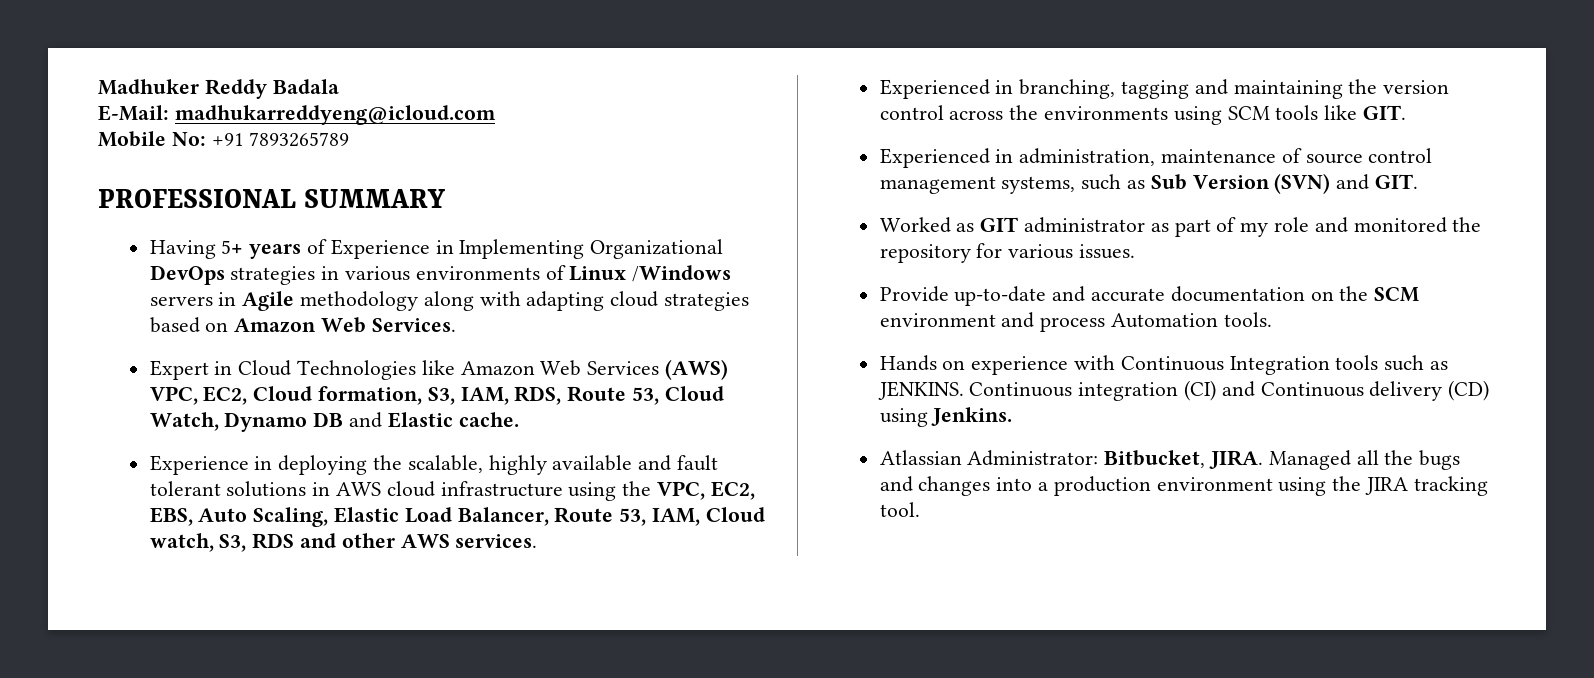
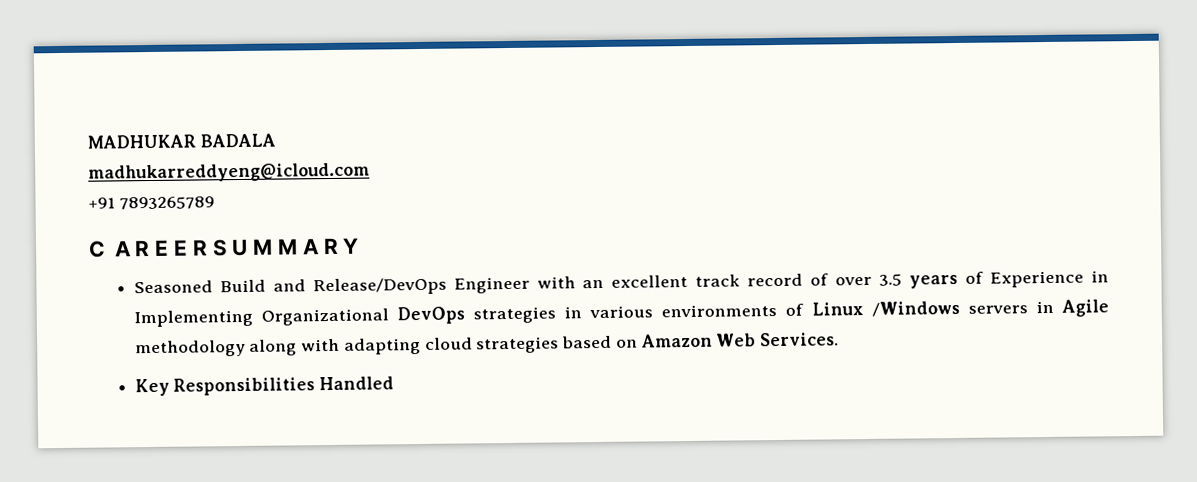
- Madhuker Reddy Badala
- E-Mail: madhukarreddyeng@icloud.com
+ MADHUKAR BADALA
+ madhukarreddyeng@icloud.com
- Mobile No: +91 7893265789
+ +91 7893265789
- PROFESSIONAL SUMMARY
- Having 5+ years of Experience in Implementing Organizational DevOps strategies in various environments of Linux /Windows servers in Agile methodology along with adapting cloud strategies based on Amazon Web Services.
+ C A R E E R S U M M A R Y
+ Seasoned Build and Release/DevOps Engineer with an excellent track record of over 3.5 years of Experience in Implementing Organizational DevOps strategies in various environments of Linux /Windows servers in Agile methodology along with adapting cloud strategies based on Amazon Web Services.
- Expert in Cloud Technologies like Amazon Web Services (AWS) VPC, EC2, Cloud formation, S3, IAM, RDS, Route 53, Cloud Watch, Dynamo DB and Elastic cache.
- Experience in deploying the scalable, highly available and fault tolerant solutions in AWS cloud infrastructure using the VPC, EC2, EBS, Auto Scaling, Elastic Load Balancer, Route 53, IAM, Cloud watch, S3, RDS and other AWS services.
- Experienced in branching, tagging and maintaining the version control across the environments using SCM tools like GIT.
- Experienced in administration, maintenance of source control management systems, such as Sub Version (SVN) and GIT.
- Worked as GIT administrator as part of my role and monitored the repository for various issues.
- Provide up-to-date and accurate documentation on the SCM environment and process Automation tools.
- Hands on experience with Continuous Integration tools such as JENKINS. Continuous integration (CI) and Continuous delivery (CD) using Jenkins.
- Atlassian Administrator: Bitbucket, JIRA. Managed all the bugs and changes into a production environment using the JIRA tracking tool.
+ Key Responsibilities Handled

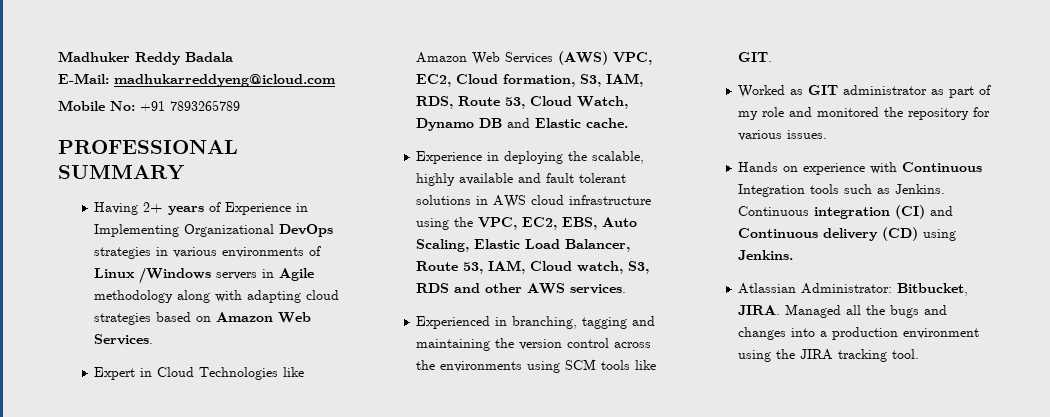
- MADHUKAR BADALA
- madhukarreddyeng@icloud.com
+ Madhuker Reddy Badala
+ E-Mail: madhukarreddyeng@icloud.com
- +91 7893265789
+ Mobile No: +91 7893265789
- C A R E E R S U M M A R Y
- Seasoned Build and Release/DevOps Engineer with an excellent track record of over 3.5 years of Experience in Implementing Organizational DevOps strategies in various environments of Linux /Windows servers in Agile methodology along with adapting cloud strategies based on Amazon Web Services.
+ PROFESSIONAL SUMMARY
+ Having 2+ years of Experience in Implementing Organizational DevOps strategies in various environments of Linux /Windows servers in Agile methodology along with adapting cloud strategies based on Amazon Web Services.
- Key Responsibilities Handled
+ Expert in Cloud Technologies like Amazon Web Services (AWS) VPC, EC2, Cloud formation, S3, IAM, RDS, Route 53, Cloud Watch, Dynamo DB and Elastic cache.
+ Experience in deploying the scalable, highly available and fault tolerant solutions in AWS cloud infrastructure using the VPC, EC2, EBS, Auto Scaling, Elastic Load Balancer, Route 53, IAM, Cloud watch, S3, RDS and other AWS services.
+ Experienced in branching, tagging and maintaining the version control across the environments using SCM tools like GIT.
+ Worked as GIT administrator as part of my role and monitored the repository for various issues.
+ Hands on experience with Continuous Integration tools such as Jenkins. Continuous integration (CI) and Continuous delivery (CD) using Jenkins.
+ Atlassian Administrator: Bitbucket, JIRA. Managed all the bugs and changes into a production environment using the JIRA tracking tool.

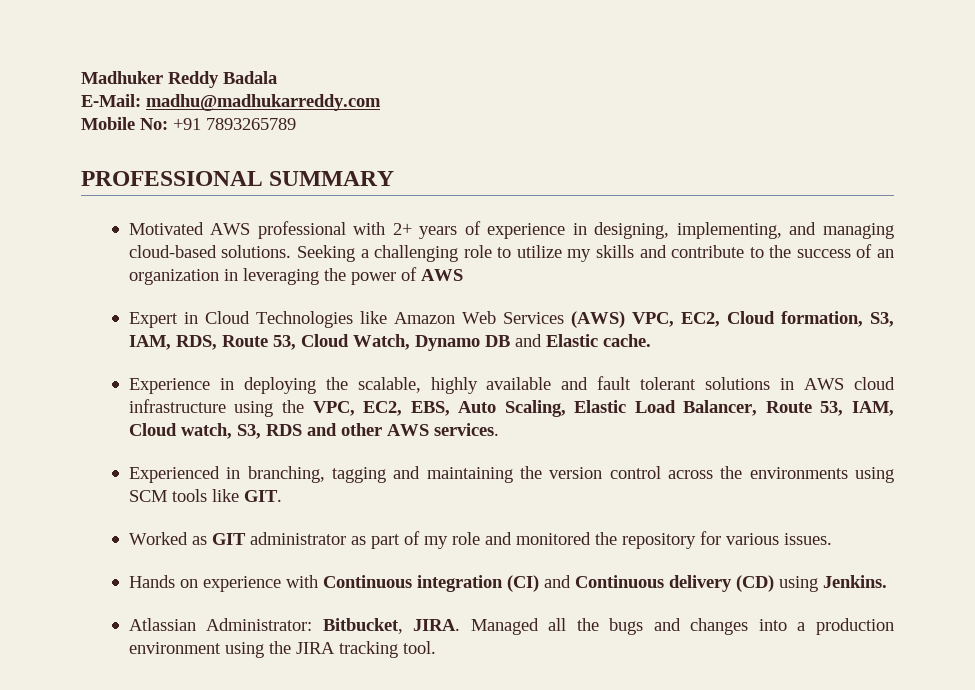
- E-Mail: madhukarreddyeng@icloud.com
+ E-Mail: madhu@madhukarreddy.com
- Having 2+ years of Experience in Implementing Organizational DevOps strategies in various environments of Linux /Windows servers in Agile methodology along with adapting cloud strategies based on Amazon Web Services.
+ Motivated AWS professional with 2+ years of experience in designing, implementing, and managing cloud-based solutions. Seeking a challenging role to utilize my skills and contribute to the success of an organization in leveraging the power of AWS
- Hands on experience with Continuous Integration tools such as Jenkins. Continuous integration (CI) and Continuous delivery (CD) using Jenkins.
+ Hands on experience with Continuous integration (CI) and Continuous delivery (CD) using Jenkins.

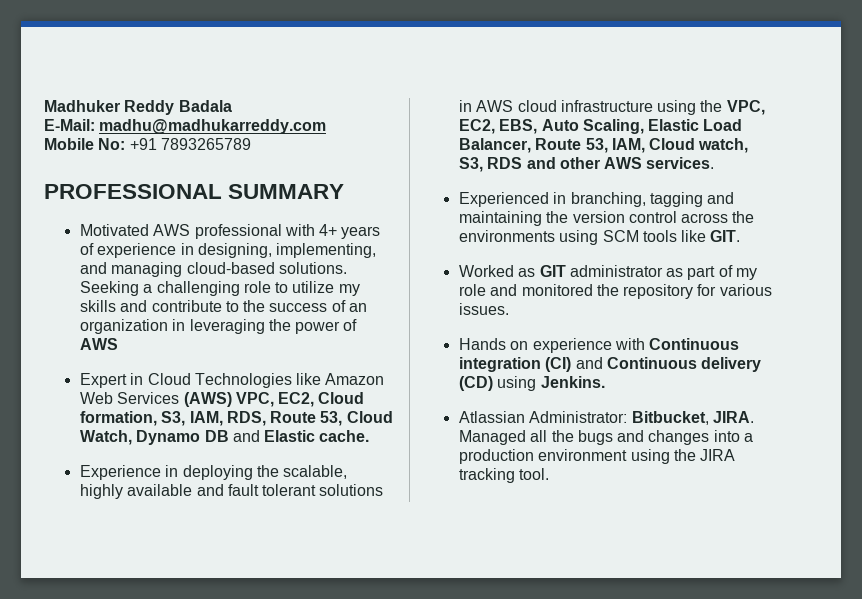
- Motivated AWS professional with 2+ years of experience in designing, implementing, and managing cloud-based solutions.
+ Motivated AWS professional with 4+ years of experience in designing, implementing, and managing cloud-based solutions.

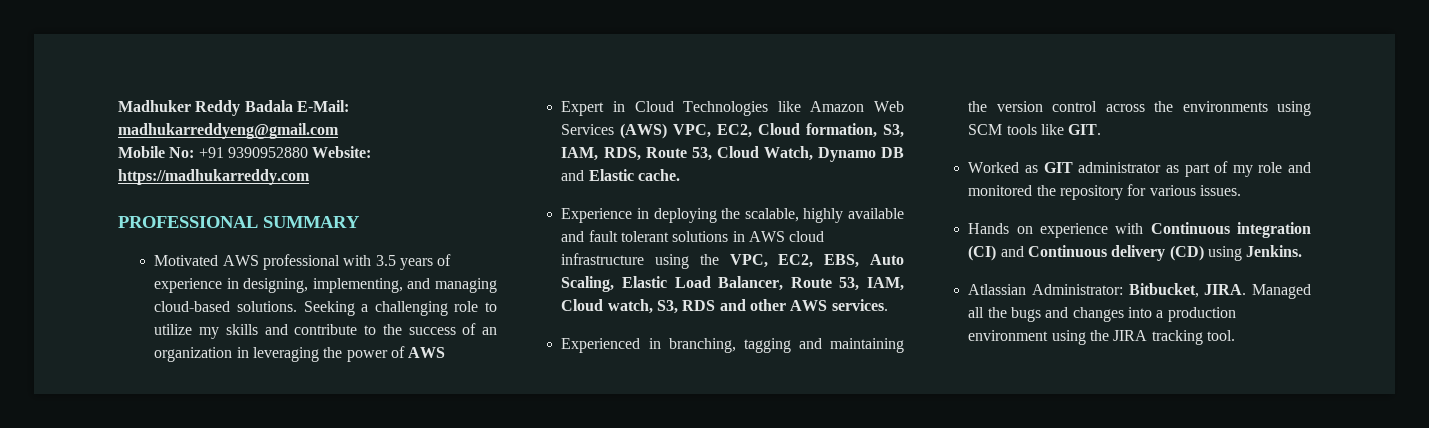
- Madhuker Reddy Badala
- E-Mail: madhu@madhukarreddy.com
+ Madhuker Reddy Badala E-Mail: madhukarreddyeng@gmail.com
- Mobile No: +91 7893265789
+ Mobile No: +91 9390952880 Website: https://madhukarreddy.com
- Motivated AWS professional with 4+ years of experience in designing, implementing, and managing cloud-based solutions.
+ Motivated AWS professional with 3.5 years of experience in designing, implementing, and managing cloud-based solutions.

